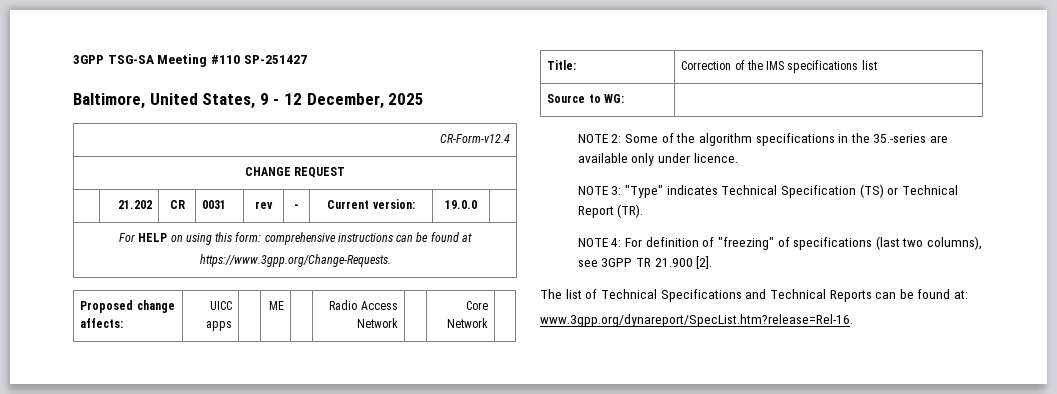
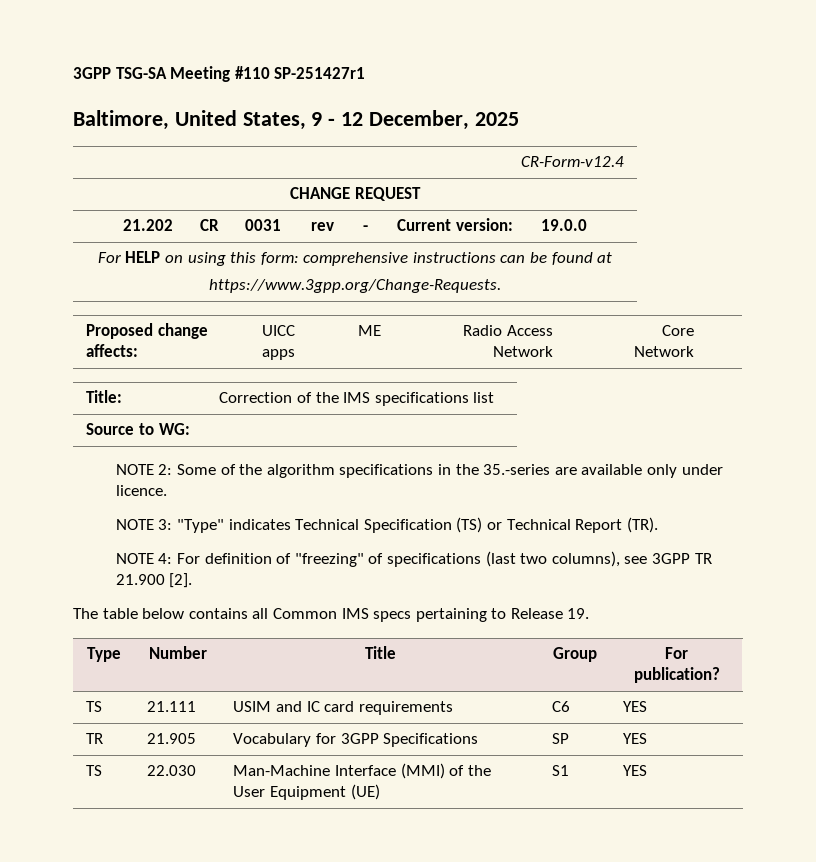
- 3GPP TSG-SA Meeting #110 SP-251427
+ 3GPP TSG-SA Meeting #110 SP-251427r1
- The list of Technical Specifications and Technical Reports can be found at:
- www.3gpp.org/dynareport/SpecList.htm?release=Rel-16.
+ The table below contains all Common IMS specs pertaining to Release 19.
+ Type | Number | Title | Group | For publication?
+ TS | 21.111 | USIM and IC card requirements | C6 | YES
+ TR | 21.905 | Vocabulary for 3GPP Specifications | SP | YES
+ TS | 22.030 | Man-Machine Interface (MMI) of the User Equipment (UE) | S1 | YES

